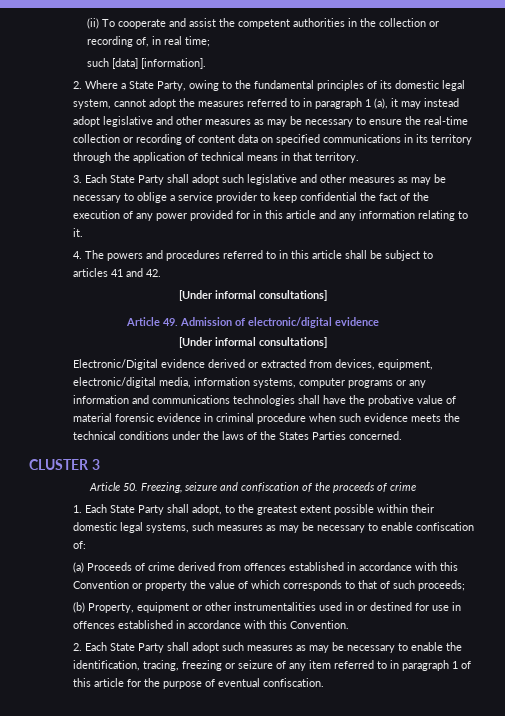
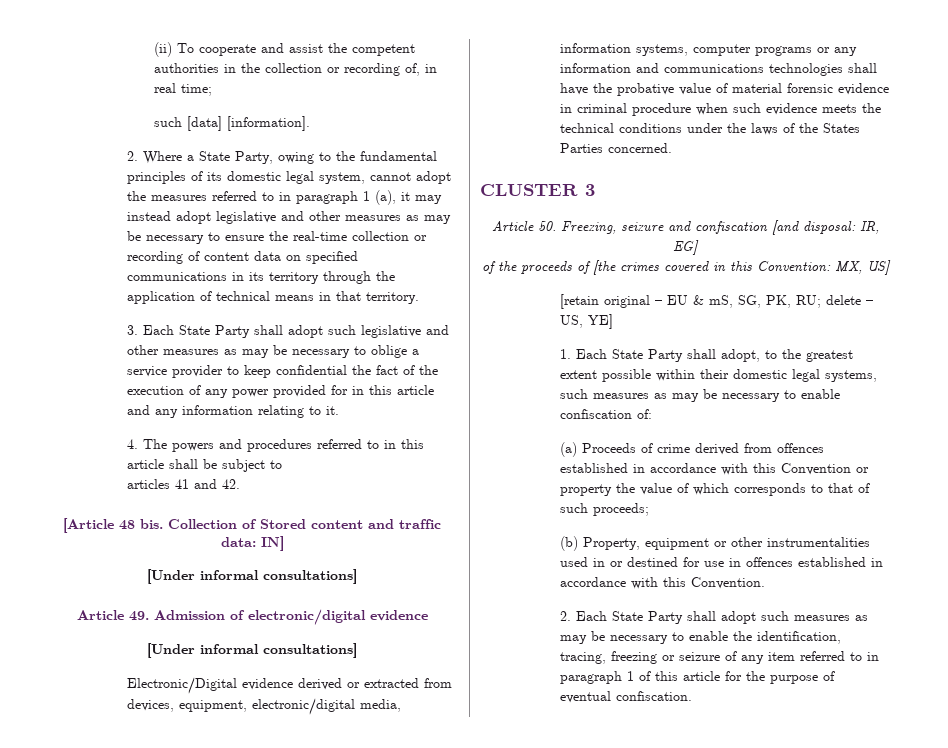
+ [Article 48 bis. Collection of Stored content and traffic data: IN]
- Article 50. Freezing, seizure and confiscation of the proceeds of crime
+ Article 50. Freezing, seizure and confiscation [and disposal: IR, EG]
+ of the proceeds of [the crimes covered in this Convention: MX, US]
+ [retain original – EU & mS, SG, PK, RU; delete – US, YE]

